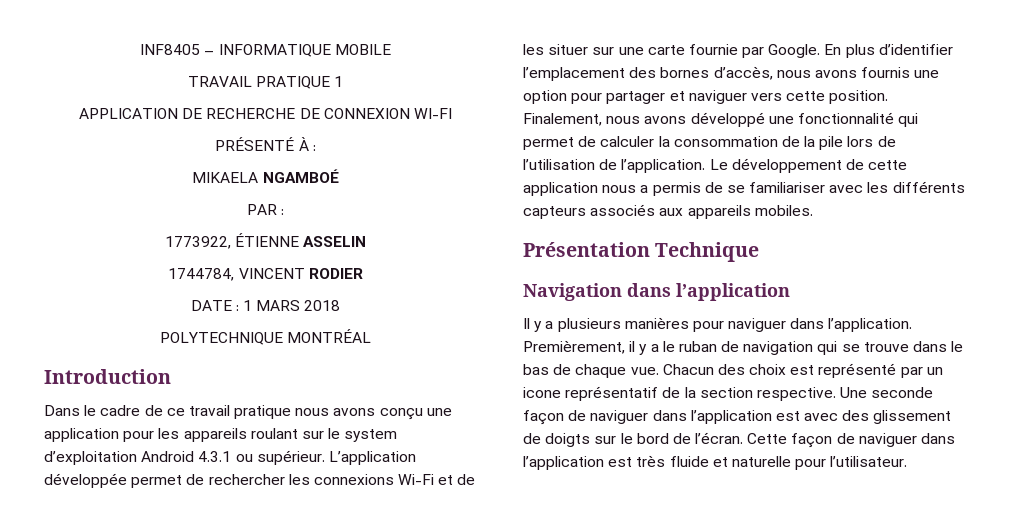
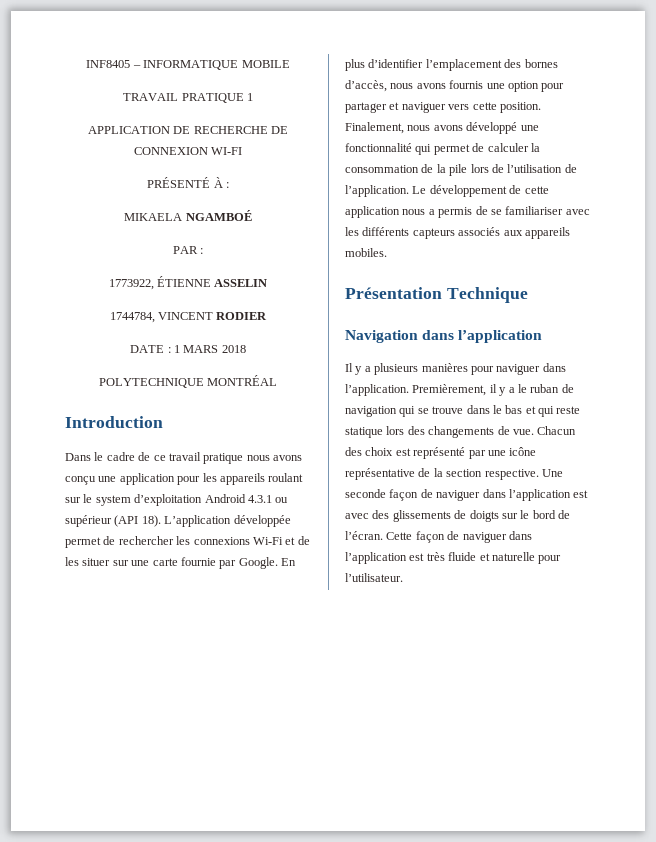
- Dans le cadre de ce travail pratique nous avons conçu une application pour les appareils roulant sur le system d’exploitation Android 4.3.1 ou supérieur.
+ Dans le cadre de ce travail pratique nous avons conçu une application pour les appareils roulant sur le system d’exploitation Android 4.3.1 ou supérieur (API 18).
- Premièrement, il y a le ruban de navigation qui se trouve dans le bas de chaque vue.
+ Premièrement, il y a le ruban de navigation qui se trouve dans le bas et qui reste statique lors des changements de vue.
- Chacun des choix est représenté par un icone représentatif de la section respective.
+ Chacun des choix est représenté par une icône représentative de la section respective.
- Une seconde façon de naviguer dans l’application est avec des glissement de doigts sur le bord de l’écran.
+ Une seconde façon de naviguer dans l’application est avec des glissements de doigts sur le bord de l’écran.

